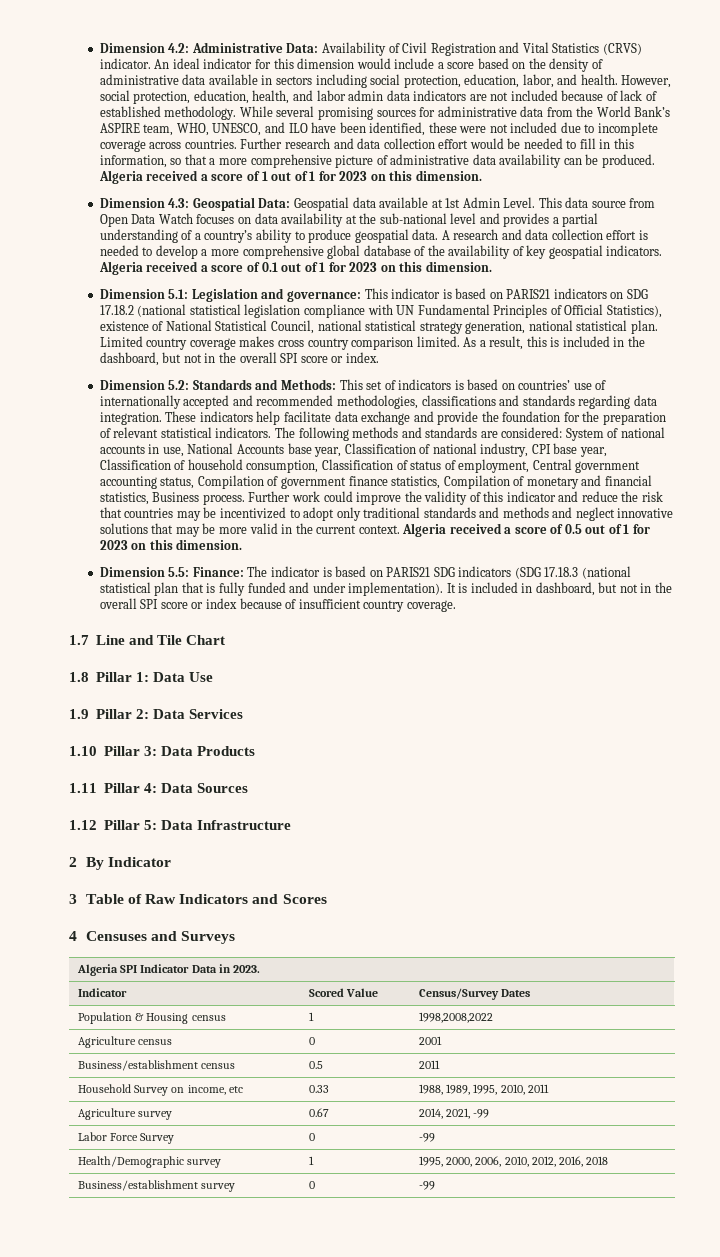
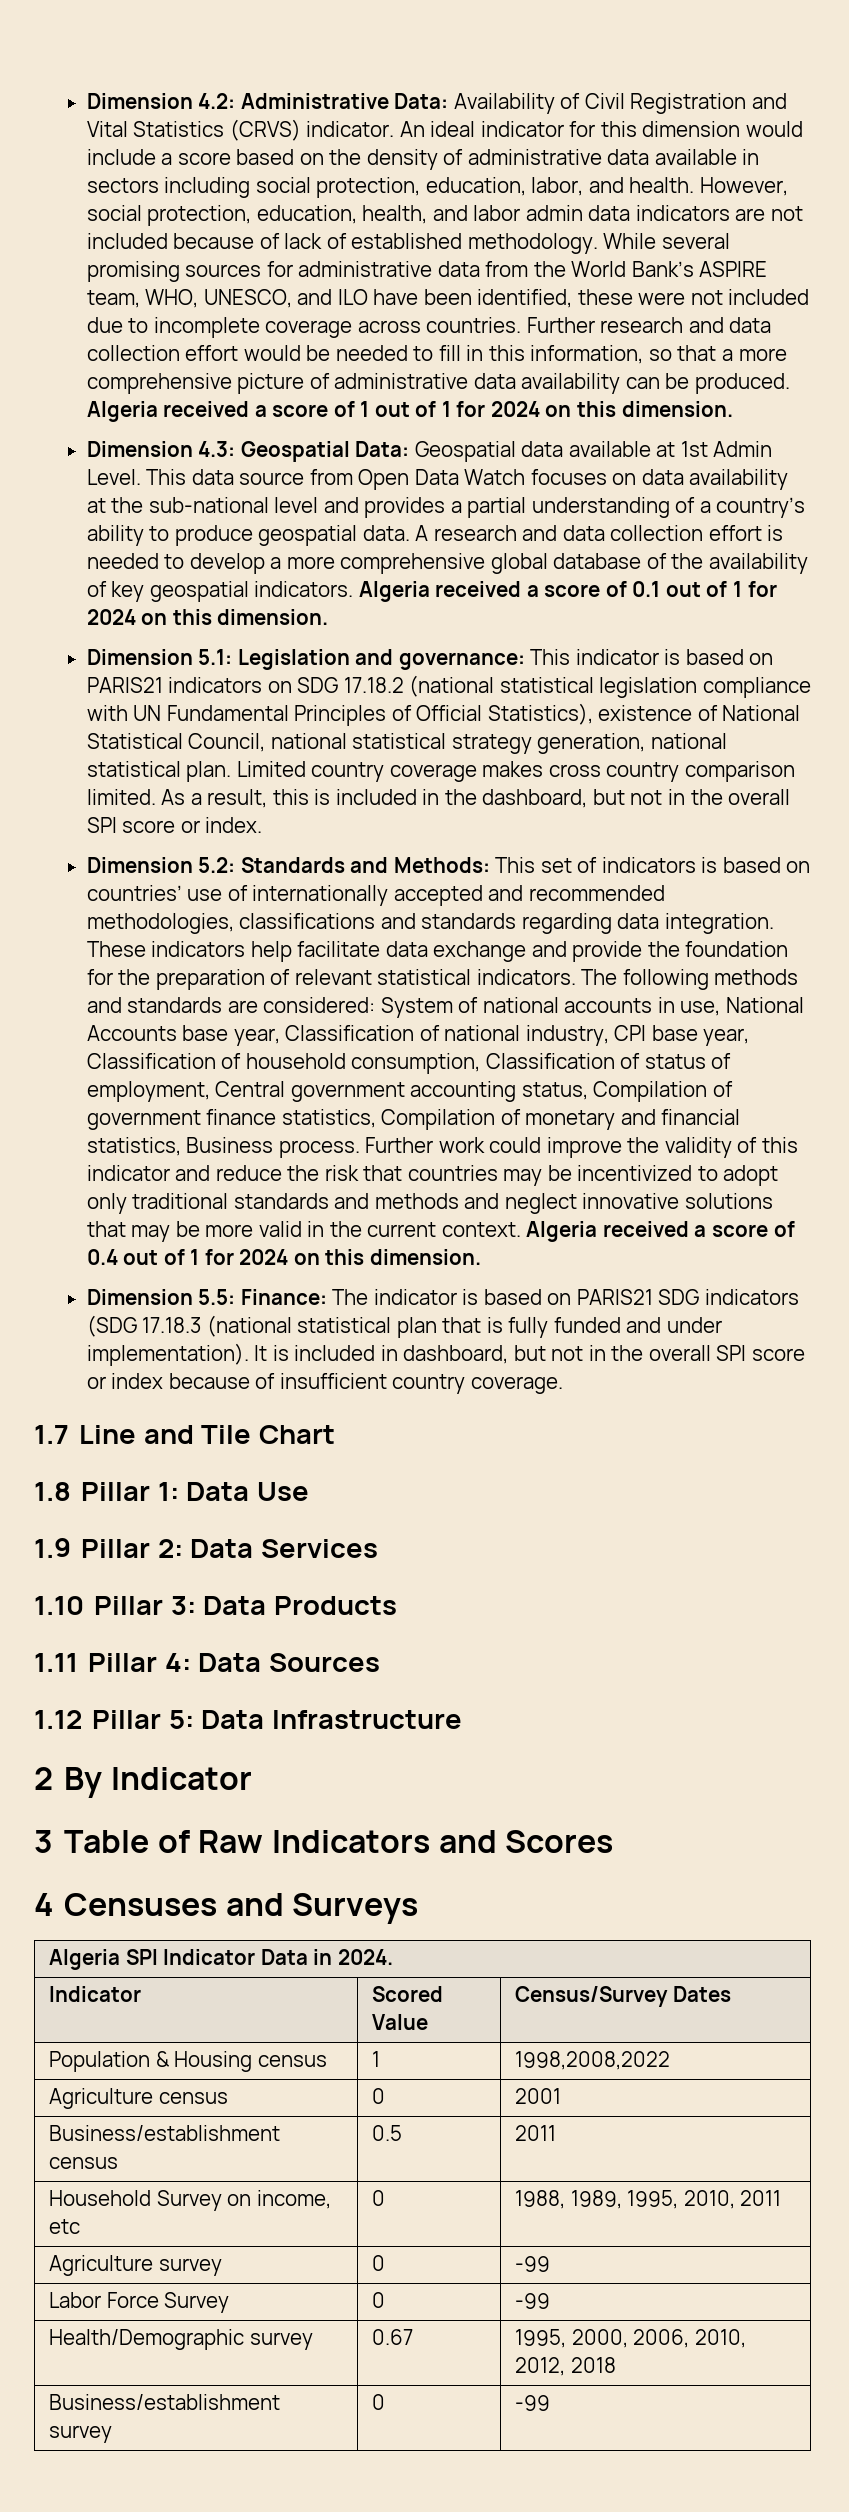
- Algeria received a score of 1 out of 1 for 2023 on this dimension.
+ Algeria received a score of 1 out of 1 for 2024 on this dimension.
- Algeria received a score of 0.1 out of 1 for 2023 on this dimension.
+ Algeria received a score of 0.1 out of 1 for 2024 on this dimension.
- Algeria received a score of 0.5 out of 1 for 2023 on this dimension.
+ Algeria received a score of 0.4 out of 1 for 2024 on this dimension.
- Algeria SPI Indicator Data in 2023.
+ Algeria SPI Indicator Data in 2024.
- Household Survey on income, etc | 0.33 | 1988, 1989, 1995, 2010, 2011
+ Household Survey on income, etc | 0 | 1988, 1989, 1995, 2010, 2011
- Agriculture survey | 0.67 | 2014, 2021, -99
+ Agriculture survey | 0 | -99
- Health/Demographic survey | 1 | 1995, 2000, 2006, 2010, 2012, 2016, 2018
+ Health/Demographic survey | 0.67 | 1995, 2000, 2006, 2010, 2012, 2018

